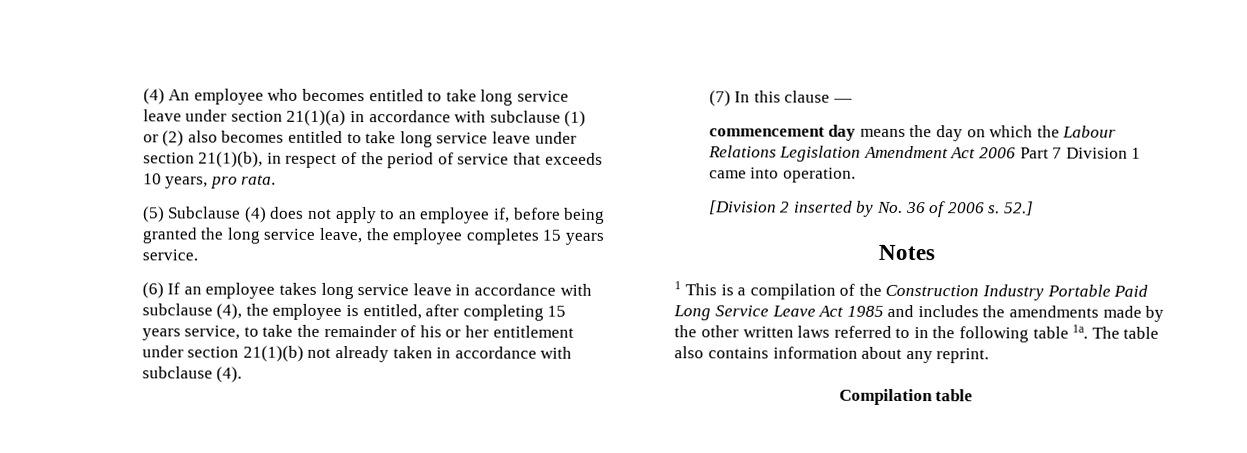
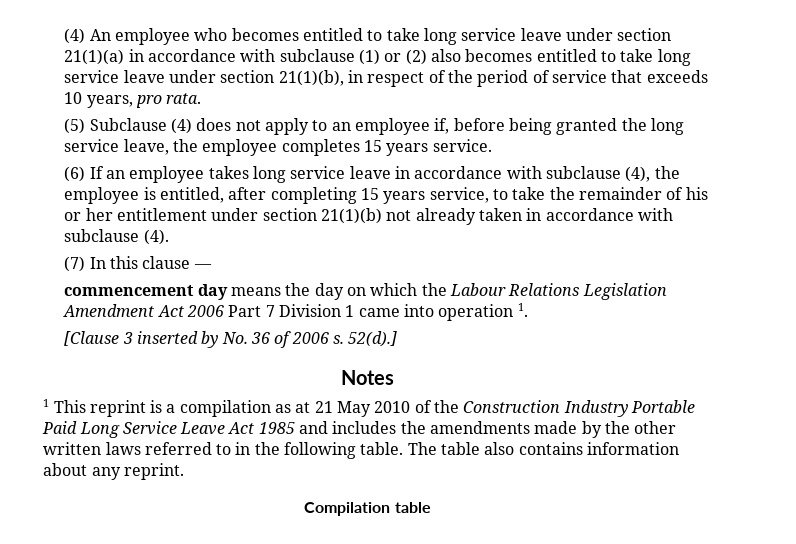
- commencement day means the day on which the Labour Relations Legislation Amendment Act 2006 Part 7 Division 1 came into operation.
- [Division 2 inserted by No. 36 of 2006 s.
+ commencement day means the day on which the Labour Relations Legislation Amendment Act 2006 Part 7 Division 1 came into operation 1.
+ [Clause 3 inserted by No. 36 of 2006 s.
- 52.]
+ 52(d).]
- 1 This is a compilation of the Construction Industry Portable Paid Long Service Leave Act 1985 and includes the amendments made by the other written laws referred to in the following table 1a.
+ 1 This reprint is a compilation as at 21 May 2010 of the Construction Industry Portable Paid Long Service Leave Act 1985 and includes the amendments made by the other written laws referred to in the following table.

